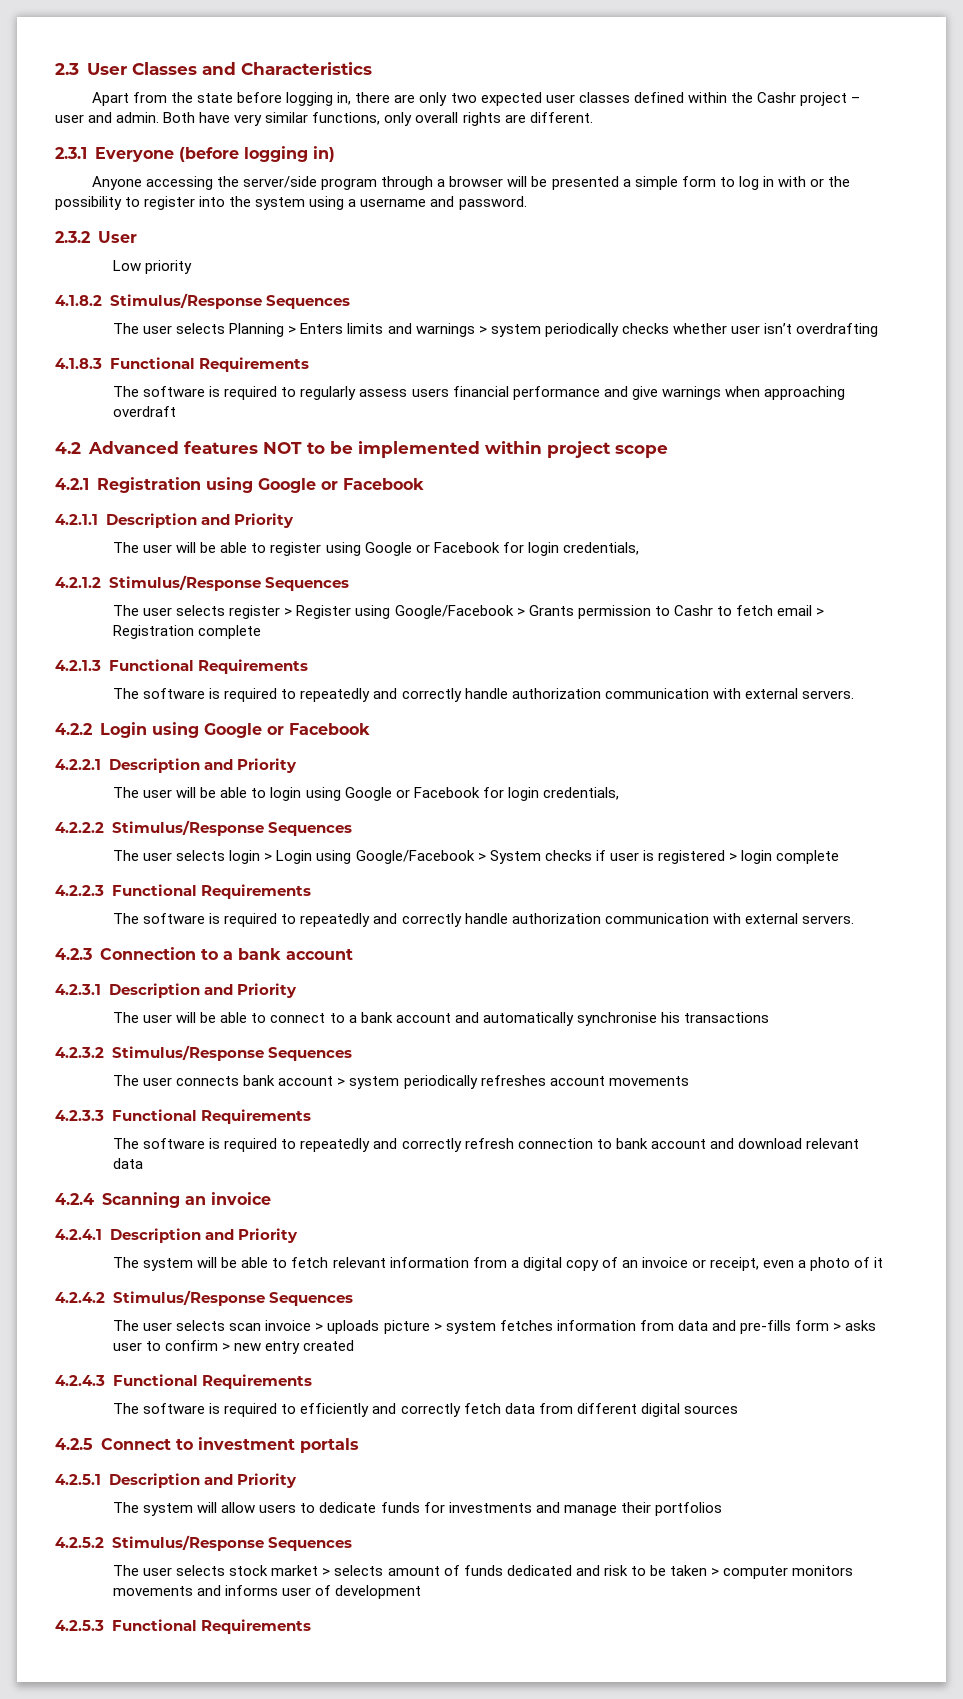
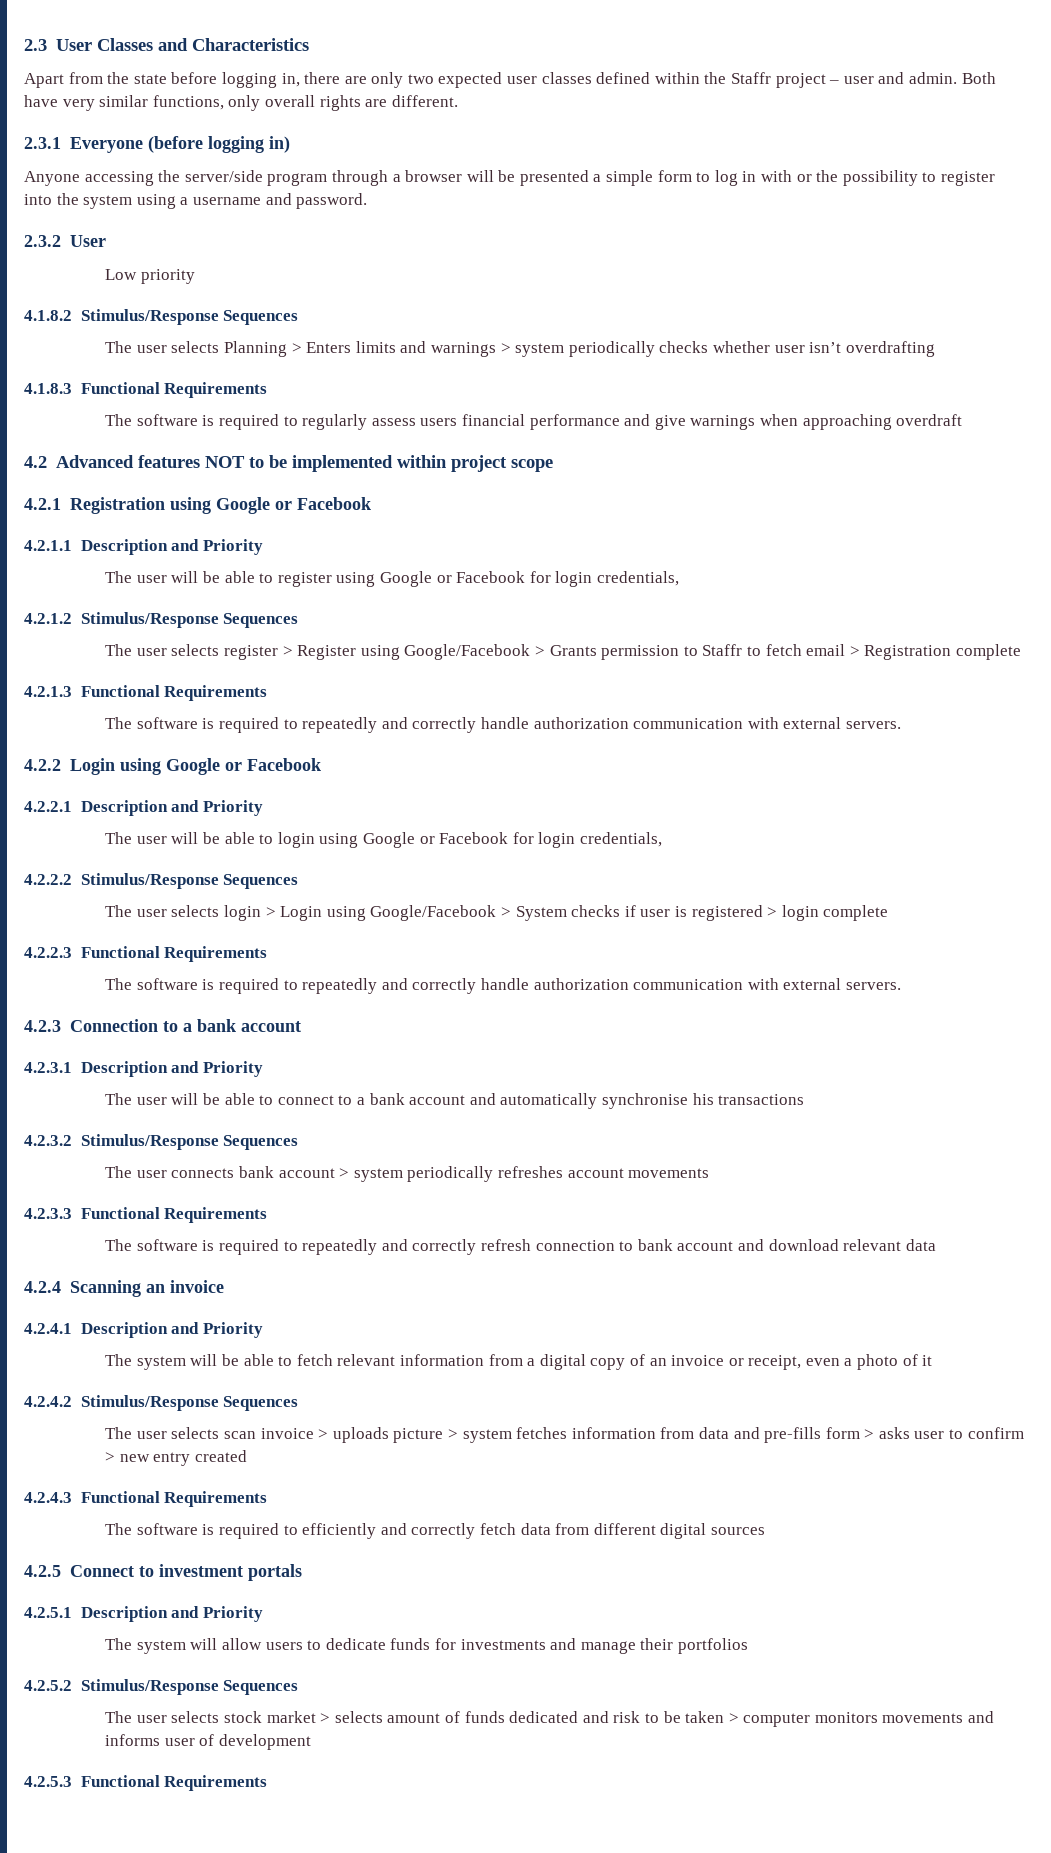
- Apart from the state before logging in, there are only two expected user classes defined within the Cashr project – user and admin.
+ Apart from the state before logging in, there are only two expected user classes defined within the Staffr project – user and admin.
- The user selects register > Register using Google/Facebook > Grants permission to Cashr to fetch email > Registration complete
+ The user selects register > Register using Google/Facebook > Grants permission to Staffr to fetch email > Registration complete

